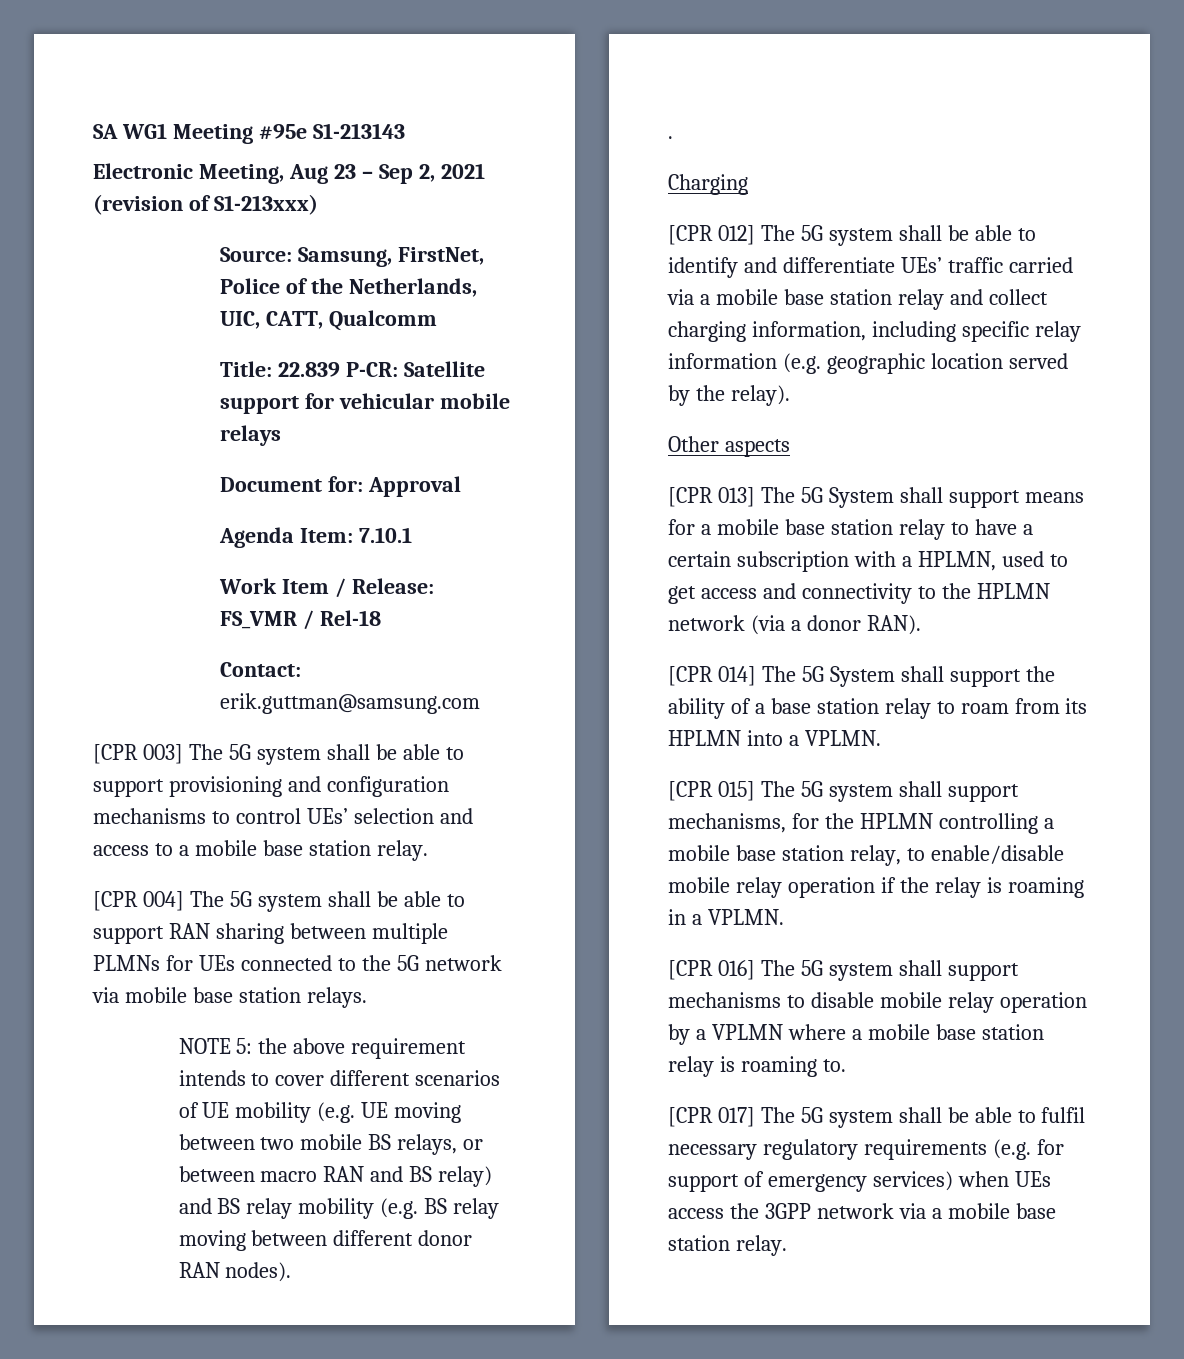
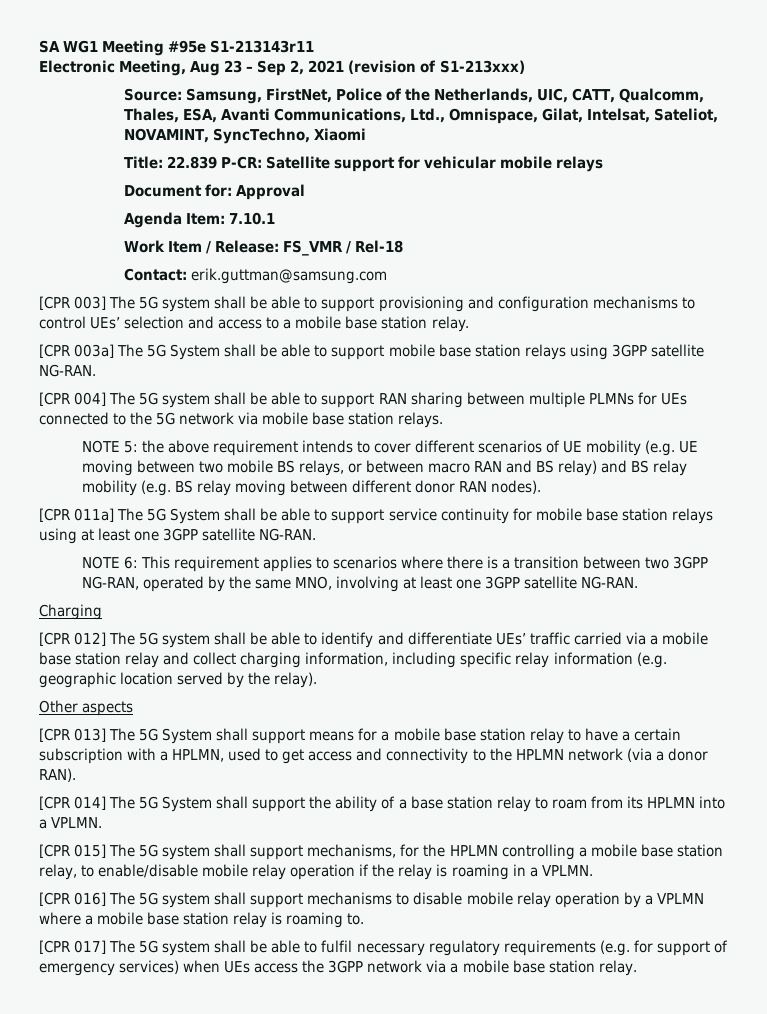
- SA WG1 Meeting #95e S1-213143
+ SA WG1 Meeting #95e S1-213143r11
- Source: Samsung, FirstNet, Police of the Netherlands, UIC, CATT, Qualcomm
+ Source: Samsung, FirstNet, Police of the Netherlands, UIC, CATT, Qualcomm, Thales, ESA, Avanti Communications, Ltd., Omnispace, Gilat, Intelsat, Sateliot, NOVAMINT, SyncTechno, Xiaomi
+ [CPR 003a] The 5G System shall be able to support mobile base station relays using 3GPP satellite NG-RAN.
- .
+ [CPR 011a] The 5G System shall be able to support service continuity for mobile base station relays using at least one 3GPP satellite NG-RAN.
+ NOTE 6: This requirement applies to scenarios where there is a transition between two 3GPP NG-RAN, operated by the same MNO, involving at least one 3GPP satellite NG-RAN.

